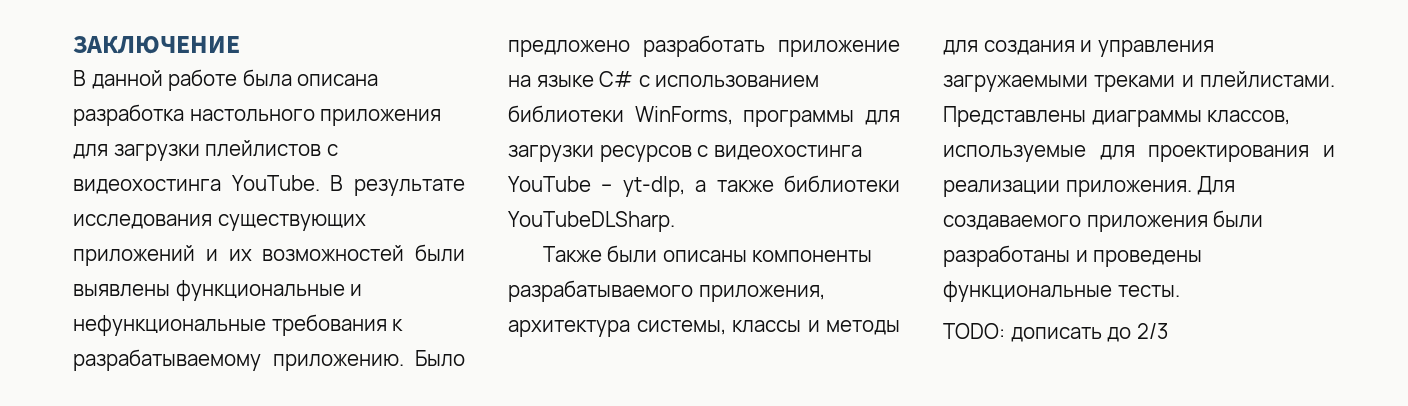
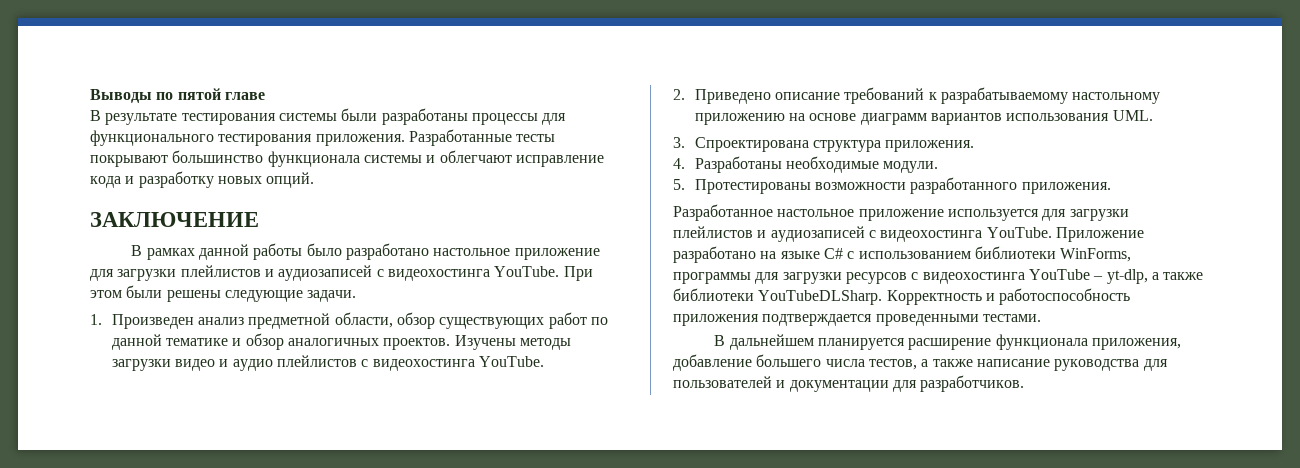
+ Выводы по пятой главе
+ В результате тестирования системы были разработаны процессы для функционального тестирования приложения. Разработанные тесты покрывают большинство функционала системы и облегчают исправление кода и разработку новых опций.
  ЗАКЛЮЧЕНИЕ
- В данной работе была описана разработка настольного приложения для загрузки плейлистов с видеохостинга YouTube. В результате исследования существующих приложений и их возможностей были выявлены функциональные и нефункциональные требования к разрабатываемому приложению. Было предложено разработать приложение на языке C# с использованием библиотеки WinForms, программы для загрузки ресурсов с видеохостинга YouTube – yt-dlp, а также библиотеки YouTubeDLSharp.
- Также были описаны компоненты разрабатываемого приложения, архитектура системы, классы и методы для создания и управления загружаемыми треками и плейлистами. Представлены диаграммы классов, используемые для проектирования и реализации приложения. Для создаваемого приложения были разработаны и проведены функциональные тесты.
- TODO: дописать до 2/3
+ В рамках данной работы было разработано настольное приложение для загрузки плейлистов и аудиозаписей с видеохостинга YouTube. При этом были решены следующие задачи.
+ 1. Произведен анализ предметной области, обзор существующих работ по данной тематике и обзор аналогичных проектов. Изучены методы загрузки видео и аудио плейлистов с видеохостинга YouTube.
+ 2. Приведено описание требований к разрабатываемому настольному приложению на основе диаграмм вариантов использования UML.
+ 3. Спроектирована структура приложения.
+ 4. Разработаны необходимые модули.
+ 5. Протестированы возможности разработанного приложения.
+ Разработанное настольное приложение используется для загрузки плейлистов и аудиозаписей с видеохостинга YouTube. Приложение разработано на языке C# с использованием библиотеки WinForms, программы для загрузки ресурсов с видеохостинга YouTube – yt-dlp, а также библиотеки YouTubeDLSharp. Корректность и работоспособность приложения подтверждается проведенными тестами.
+ В дальнейшем планируется расширение функционала приложения, добавление большего числа тестов, а также написание руководства для пользователей и документации для разработчиков.

